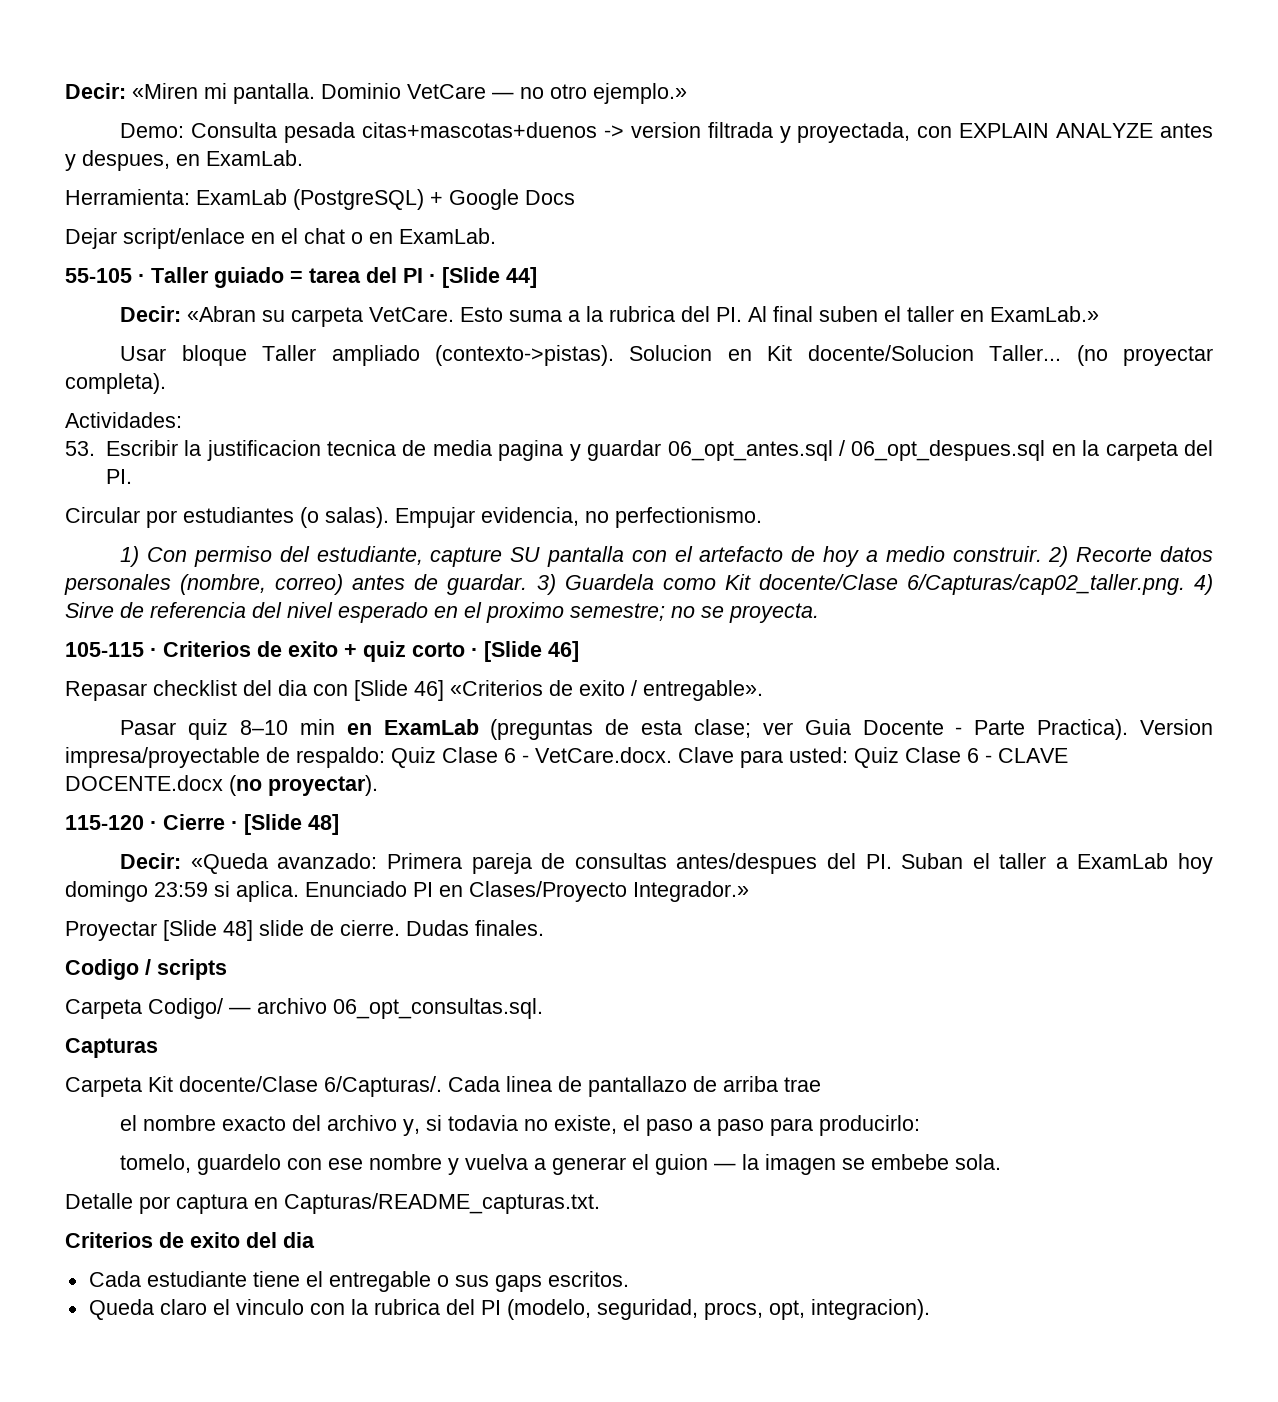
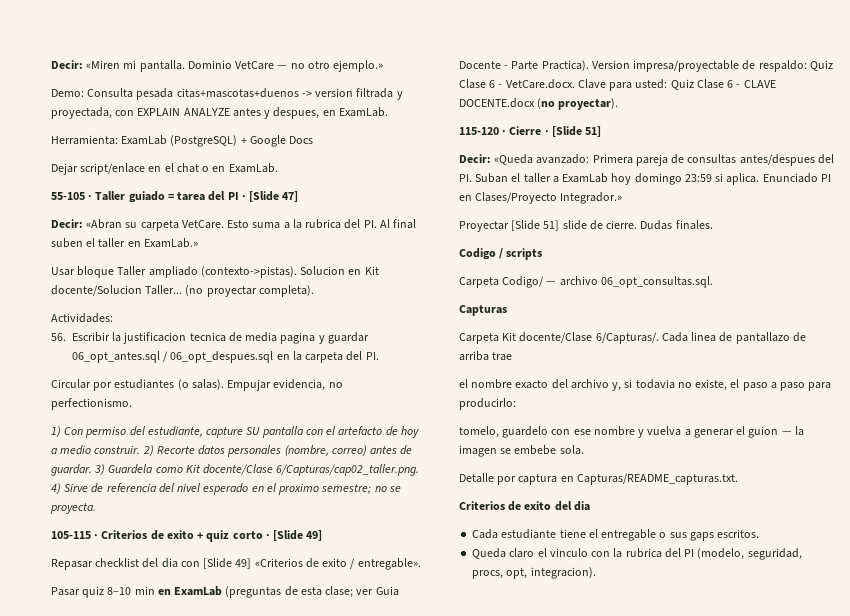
- 55-105 · Taller guiado = tarea del PI · [Slide 44]
+ 55-105 · Taller guiado = tarea del PI · [Slide 47]
- 53. Escribir la justificacion tecnica de media pagina y guardar 06_opt_antes.sql / 06_opt_despues.sql en la carpeta del PI.
+ 56. Escribir la justificacion tecnica de media pagina y guardar 06_opt_antes.sql / 06_opt_despues.sql en la carpeta del PI.
- 105-115 · Criterios de exito + quiz corto · [Slide 46]
+ 105-115 · Criterios de exito + quiz corto · [Slide 49]
- Repasar checklist del dia con [Slide 46] «Criterios de exito / entregable».
+ Repasar checklist del dia con [Slide 49] «Criterios de exito / entregable».
- 115-120 · Cierre · [Slide 48]
+ 115-120 · Cierre · [Slide 51]
- Proyectar [Slide 48] slide de cierre.
+ Proyectar [Slide 51] slide de cierre.

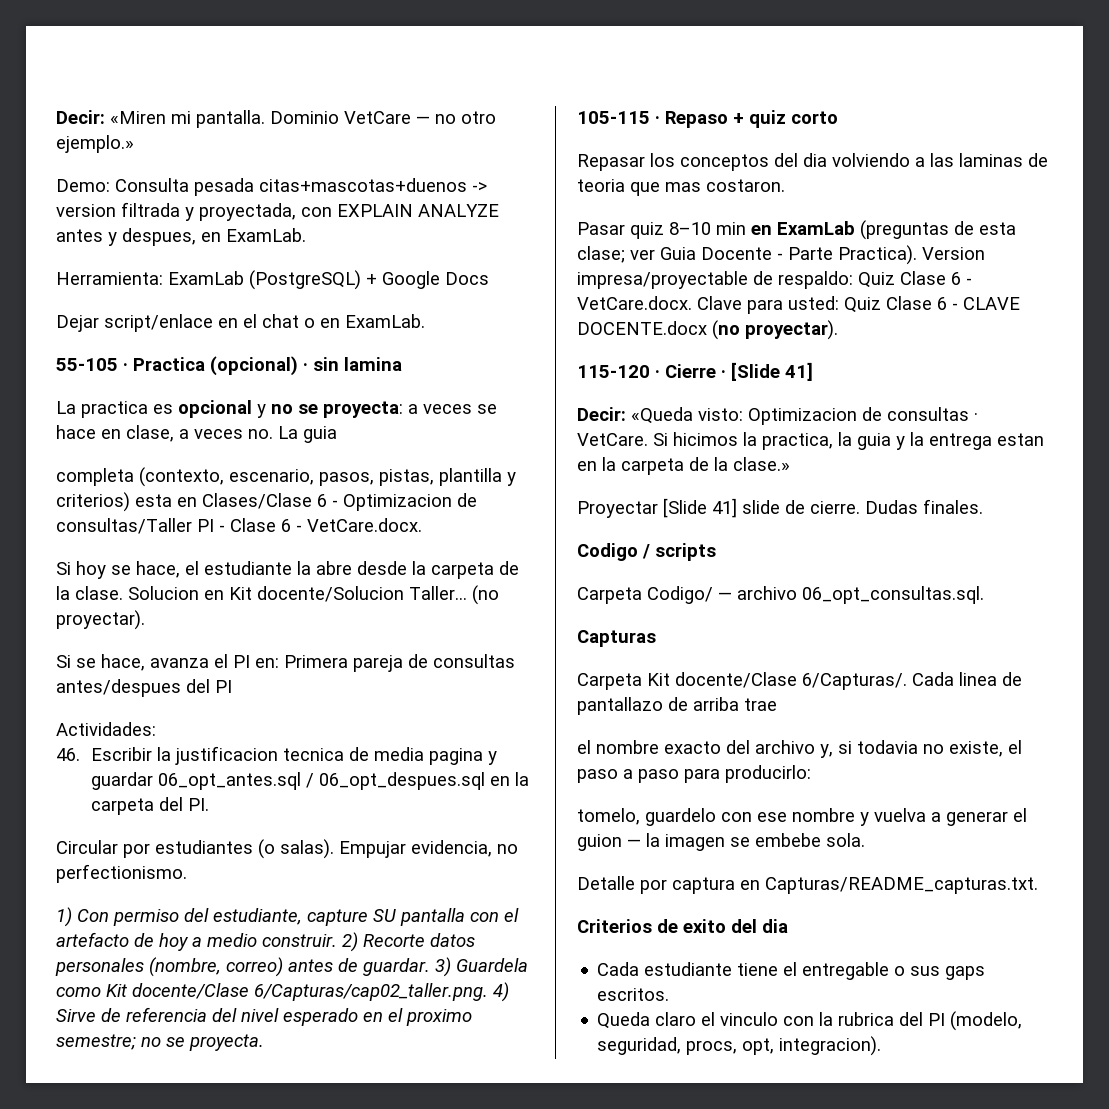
- 55-105 · Taller guiado = tarea del PI · [Slide 47]
- Decir: «Abran su carpeta VetCare. Esto suma a la rubrica del PI. Al final suben el taller en ExamLab.»
- Usar bloque Taller ampliado (contexto->pistas).
+ 55-105 · Practica (opcional) · sin lamina
+ La practica es opcional y no se proyecta: a veces se hace en clase, a veces no. La guia
+ completa (contexto, escenario, pasos, pistas, plantilla y criterios) esta en Clases/Clase 6 - Optimizacion de consultas/Taller PI - Clase 6 - VetCare.docx.
+ Si hoy se hace, el estudiante la abre desde la carpeta de la clase.
- Solucion en Kit docente/Solucion Taller... (no proyectar completa).
+ Solucion en Kit docente/Solucion Taller... (no proyectar).
+ Si se hace, avanza el PI en: Primera pareja de consultas antes/despues del PI
- 56. Escribir la justificacion tecnica de media pagina y guardar 06_opt_antes.sql / 06_opt_despues.sql en la carpeta del PI.
+ 46. Escribir la justificacion tecnica de media pagina y guardar 06_opt_antes.sql / 06_opt_despues.sql en la carpeta del PI.
- 105-115 · Criterios de exito + quiz corto · [Slide 49]
- Repasar checklist del dia con [Slide 49] «Criterios de exito / entregable».
+ 105-115 · Repaso + quiz corto
+ Repasar los conceptos del dia volviendo a las laminas de teoria que mas costaron.
- 115-120 · Cierre · [Slide 51]
+ 115-120 · Cierre · [Slide 41]
- Decir: «Queda avanzado: Primera pareja de consultas antes/despues del PI. Suban el taller a ExamLab hoy domingo 23:59 si aplica. Enunciado PI en Clases/Proyecto Integrador.»
+ Decir: «Queda visto: Optimizacion de consultas · VetCare. Si hicimos la practica, la guia y la entrega estan en la carpeta de la clase.»
- Proyectar [Slide 51] slide de cierre.
+ Proyectar [Slide 41] slide de cierre.

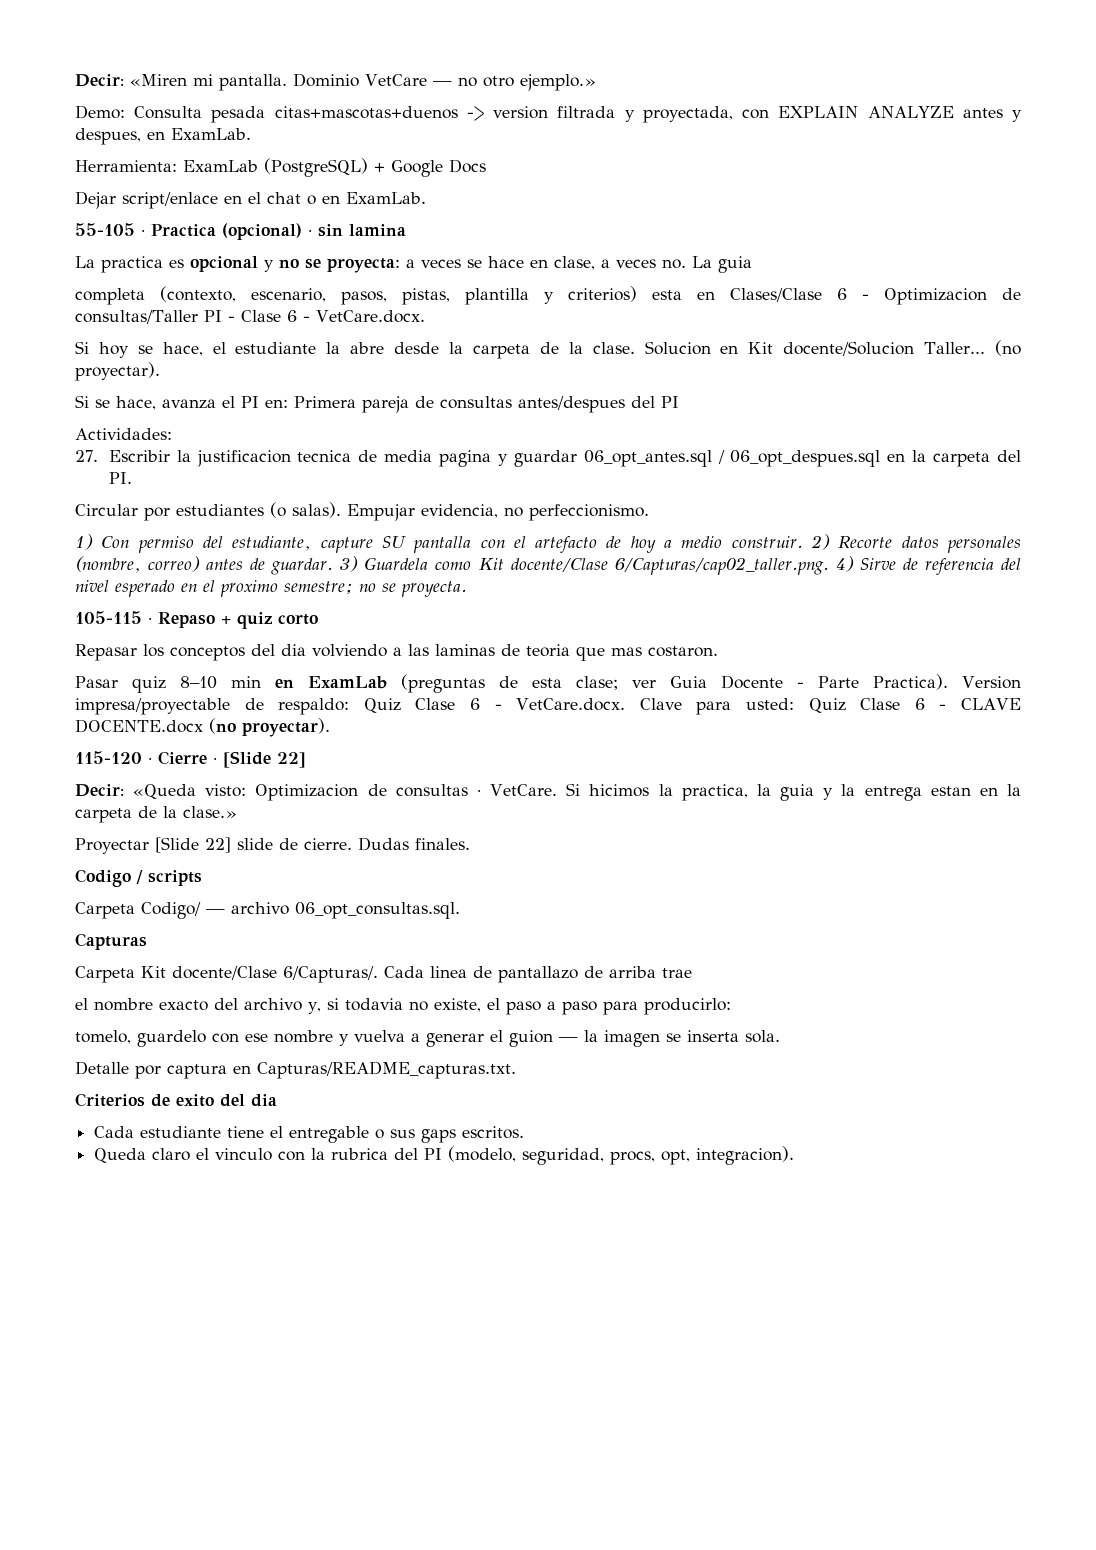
- 46. Escribir la justificacion tecnica de media pagina y guardar 06_opt_antes.sql / 06_opt_despues.sql en la carpeta del PI.
+ 27. Escribir la justificacion tecnica de media pagina y guardar 06_opt_antes.sql / 06_opt_despues.sql en la carpeta del PI.
- Empujar evidencia, no perfectionismo.
+ Empujar evidencia, no perfeccionismo.
- 115-120 · Cierre · [Slide 41]
+ 115-120 · Cierre · [Slide 22]
- Proyectar [Slide 41] slide de cierre.
+ Proyectar [Slide 22] slide de cierre.
- tomelo, guardelo con ese nombre y vuelva a generar el guion — la imagen se embebe sola.
+ tomelo, guardelo con ese nombre y vuelva a generar el guion — la imagen se inserta sola.

